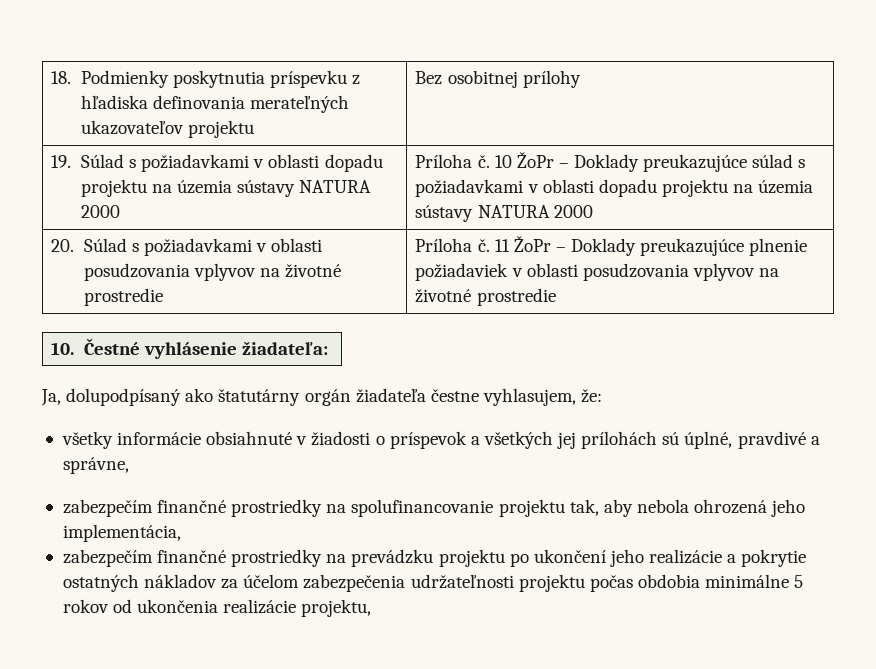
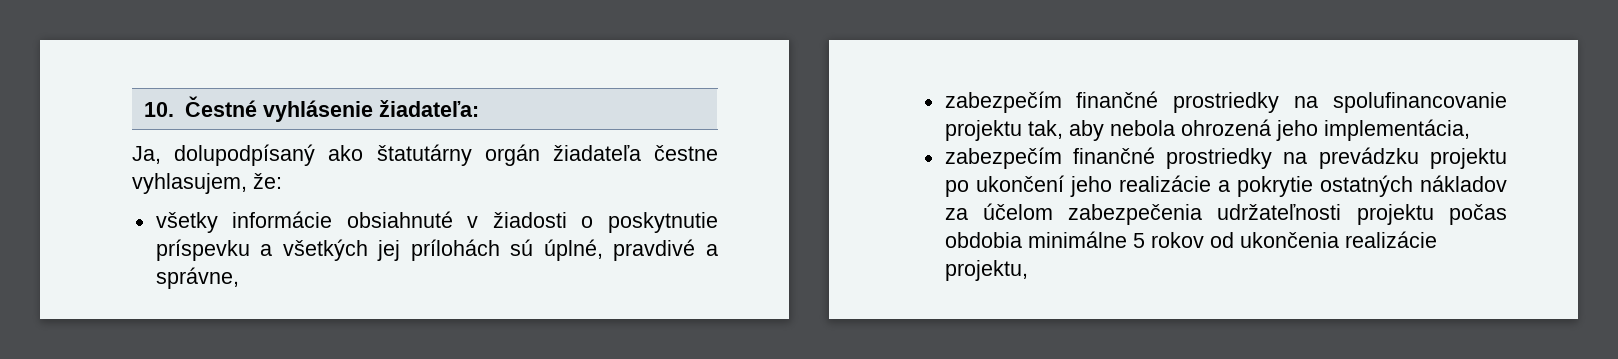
- 18. Podmienky poskytnutia príspevku z hľadiska definovania merateľných ukazovateľov projektu | Bez osobitnej prílohy
- 19. Súlad s požiadavkami v oblasti dopadu projektu na územia sústavy NATURA 2000 | Príloha č. 10 ŽoPr – Doklady preukazujúce súlad s požiadavkami v oblasti dopadu projektu na územia sústavy NATURA 2000
- 20. Súlad s požiadavkami v oblasti posudzovania vplyvov na životné prostredie | Príloha č. 11 ŽoPr – Doklady preukazujúce plnenie požiadaviek v oblasti posudzovania vplyvov na životné prostredie
- všetky informácie obsiahnuté v žiadosti o príspevok a všetkých jej prílohách sú úplné, pravdivé a správne,
+ všetky informácie obsiahnuté v žiadosti o poskytnutie príspevku a všetkých jej prílohách sú úplné, pravdivé a správne,

